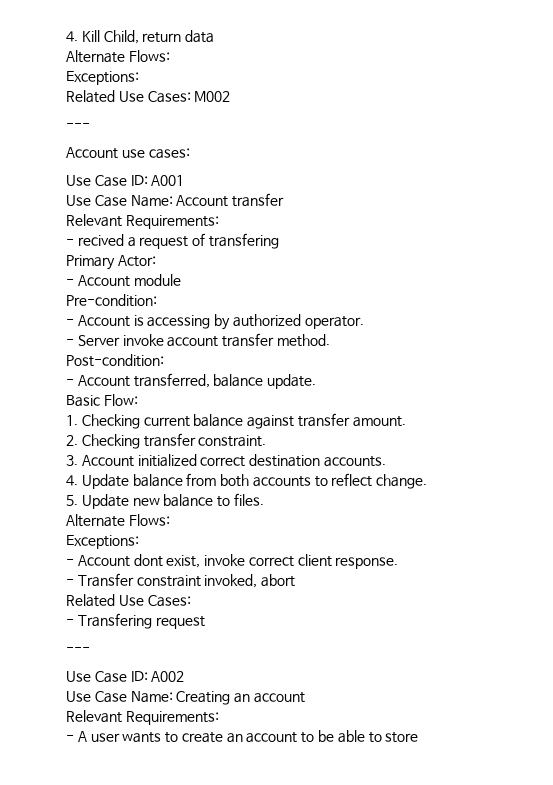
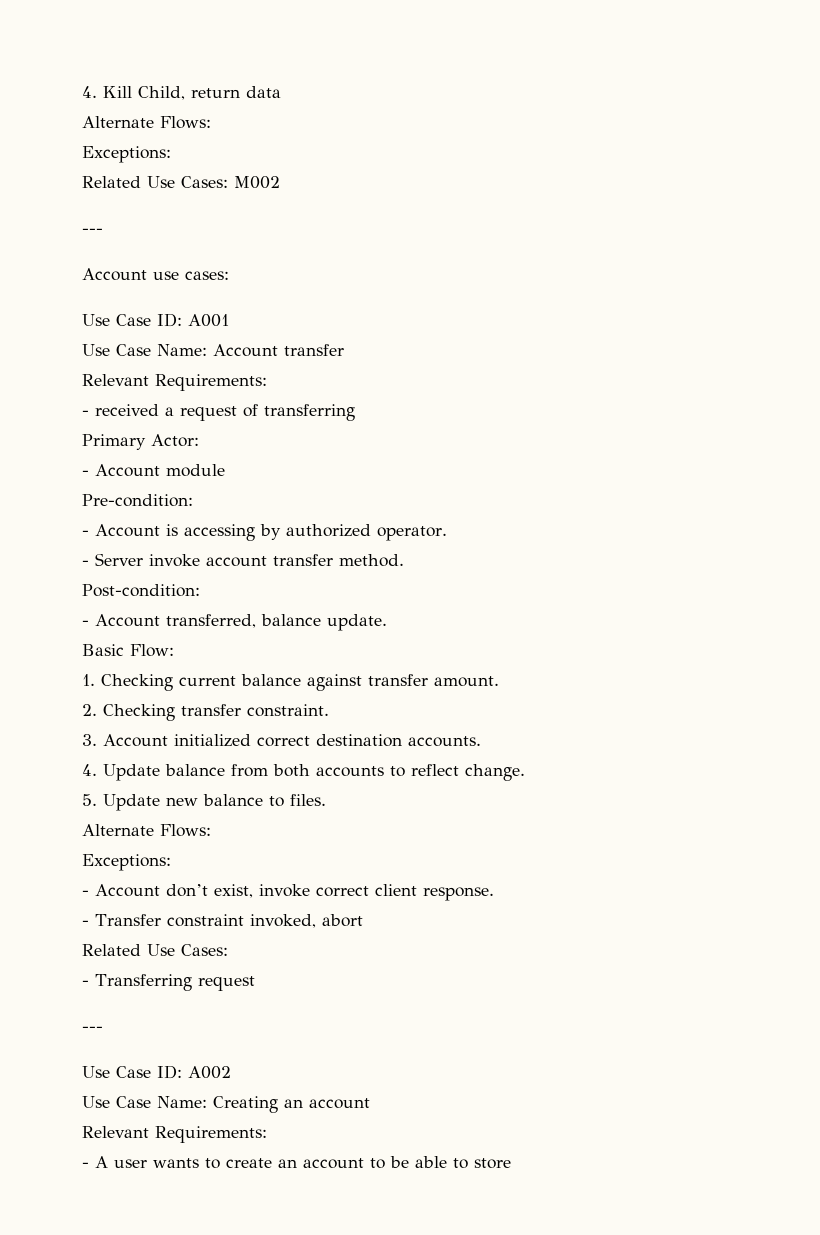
- - recived a request of transfering
+ - received a request of transferring
- - Account dont exist, invoke correct client response.
+ - Account don’t exist, invoke correct client response.
- - Transfering request
+ - Transferring request

